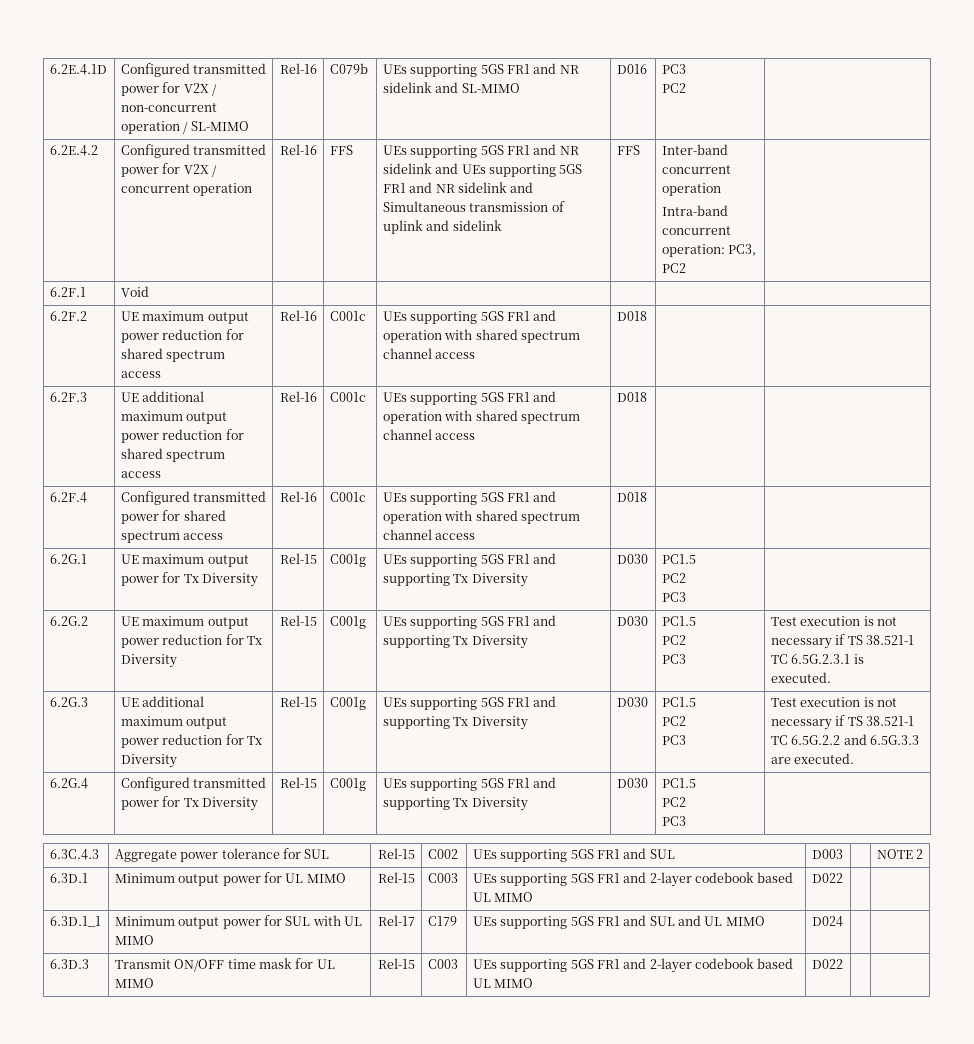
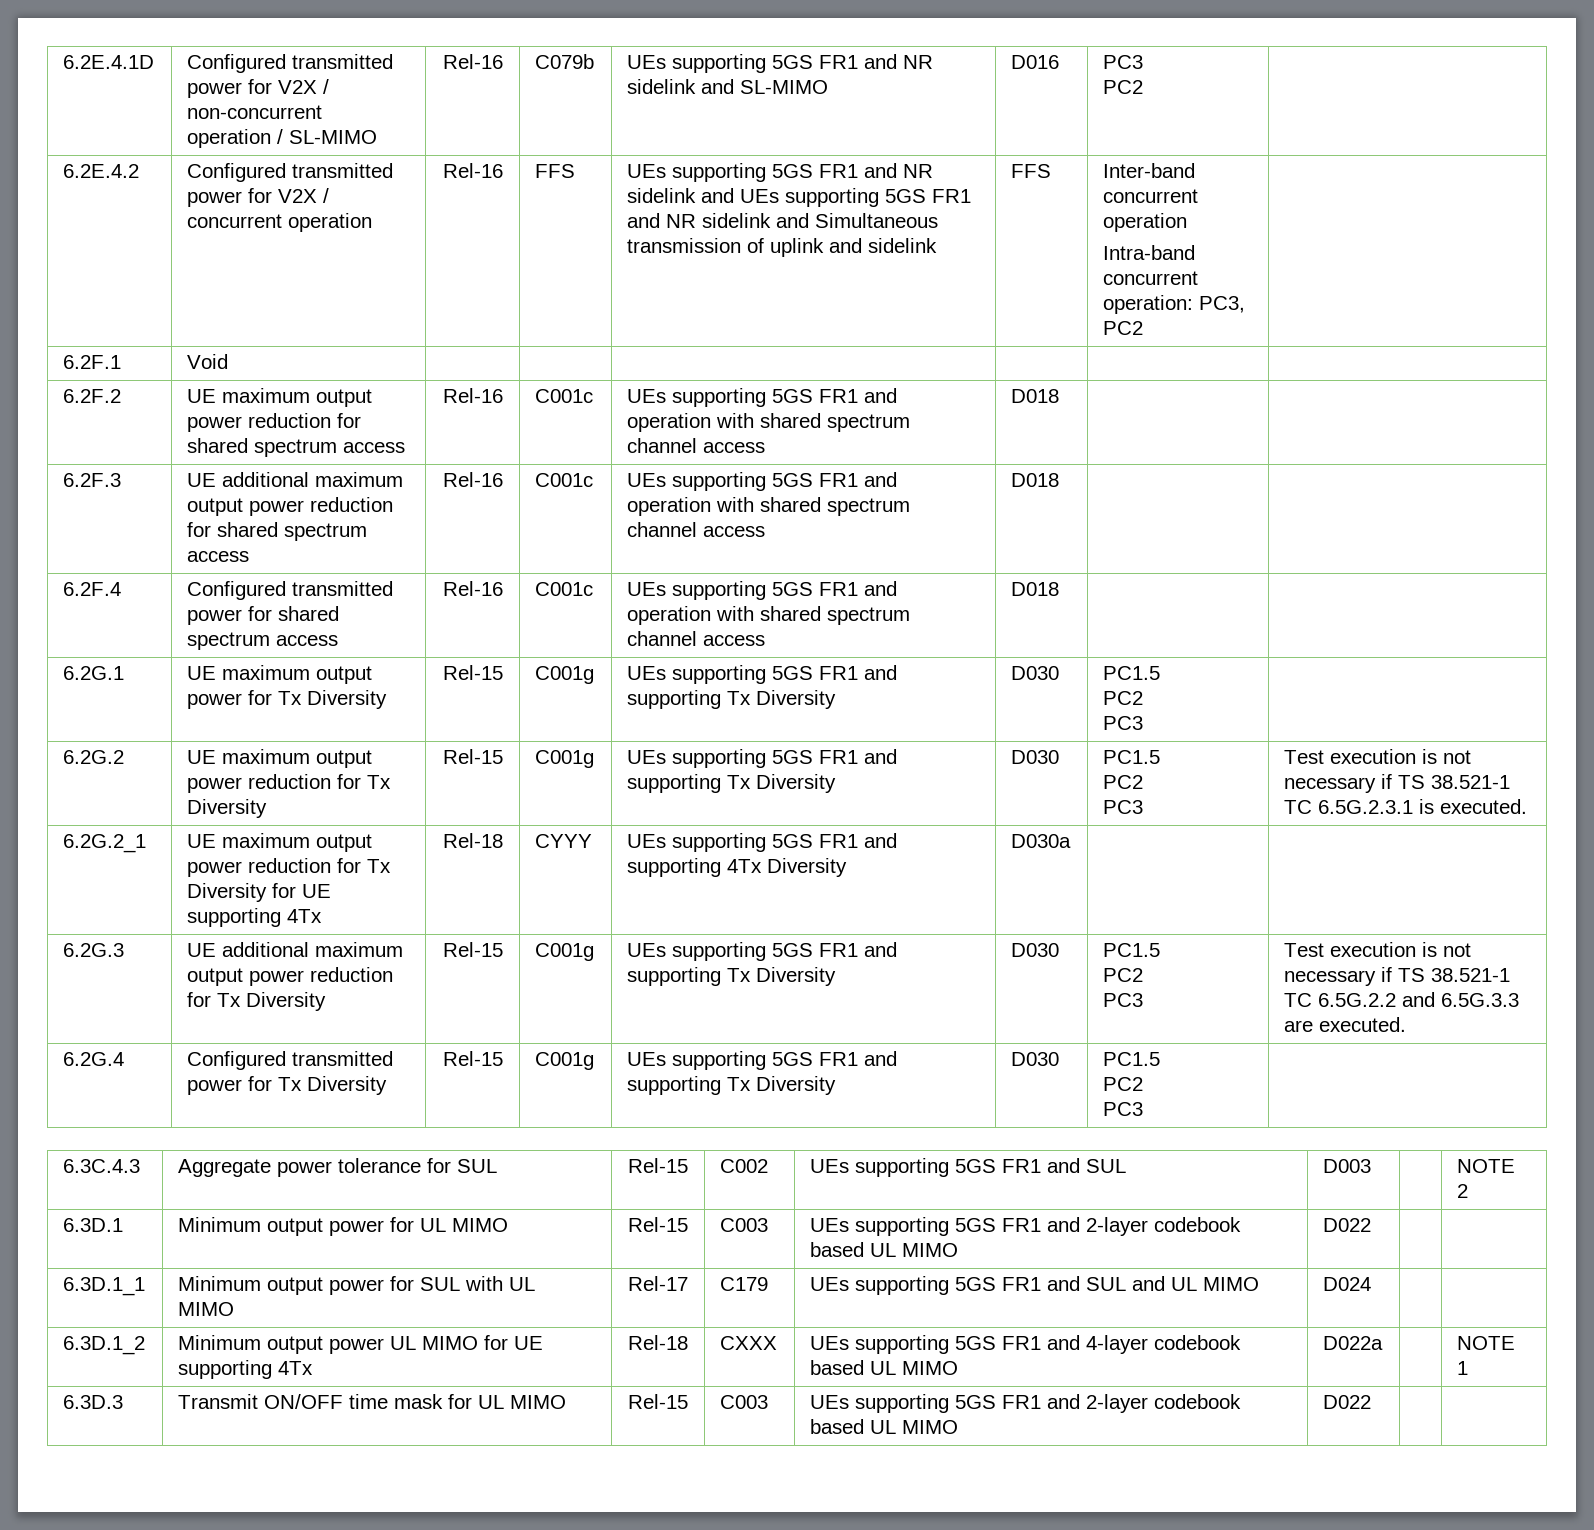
+ 6.2G.2_1 | UE maximum output power reduction for Tx Diversity for UE supporting 4Tx | Rel-18 | CYYY | UEs supporting 5GS FR1 and supporting 4Tx Diversity | D030a | |
+ 6.3D.1_2 | Minimum output power UL MIMO for UE supporting 4Tx | Rel-18 | CXXX | UEs supporting 5GS FR1 and 4-layer codebook based UL MIMO | D022a | | NOTE 1

